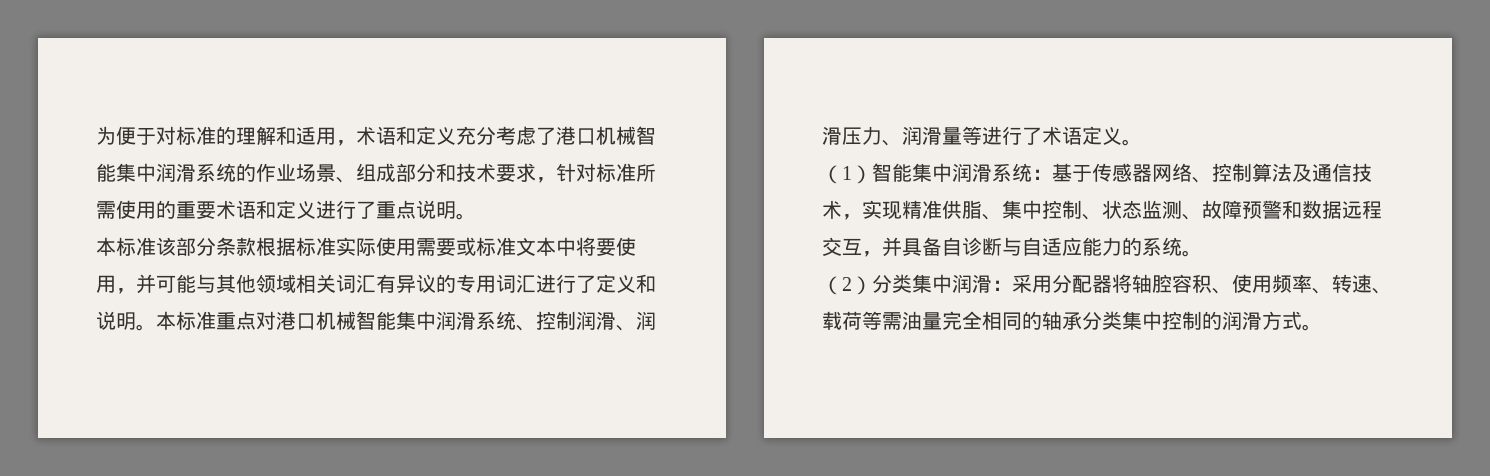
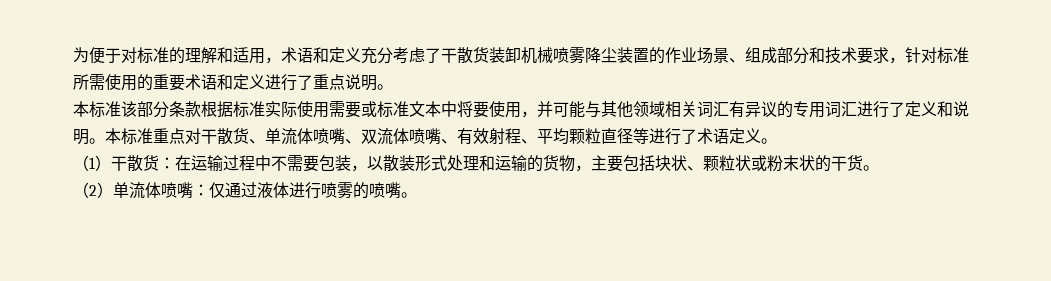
- 为便于对标准的理解和适用，术语和定义充分考虑了港口机械智能集中润滑系统的作业场景、组成部分和技术要求，针对标准所需使用的重要术语和定义进行了重点说明。
+ 为便于对标准的理解和适用，术语和定义充分考虑了干散货装卸机械喷雾降尘装置的作业场景、组成部分和技术要求，针对标准所需使用的重要术语和定义进行了重点说明。
- 本标准重点对港口机械智能集中润滑系统、控制润滑、润滑压力、润滑量等进行了术语定义。
+ 本标准重点对干散货、单流体喷嘴、双流体喷嘴、有效射程、平均颗粒直径等进行了术语定义。
- （1）智能集中润滑系统：基于传感器网络、控制算法及通信技术，实现精准供脂、集中控制、状态监测、故障预警和数据远程交互，并具备自诊断与自适应能力的系统。
- （2）分类集中润滑：采用分配器将轴腔容积、使用频率、转速、载荷等需油量完全相同的轴承分类集中控制的润滑方式。
+ （1）干散货：在运输过程中不需要包装，以散装形式处理和运输的货物，主要包括块状、颗粒状或粉末状的干货。
+ （2）单流体喷嘴：仅通过液体进行喷雾的喷嘴。

